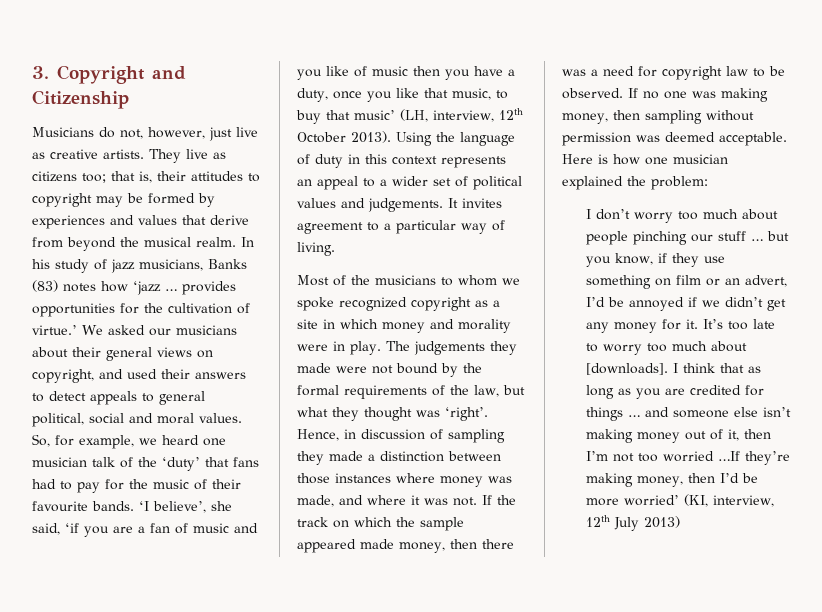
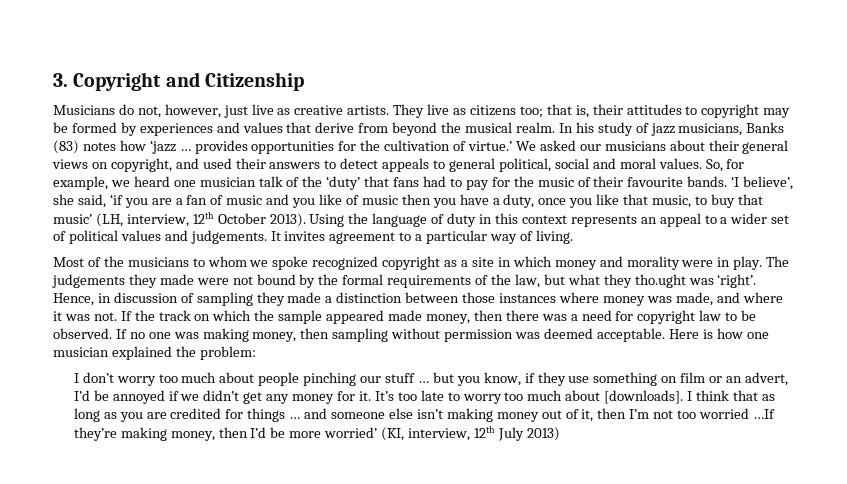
- The judgements they made were not bound by the formal requirements of the law, but what they thought was ‘right’.
+ The judgements they made were not bound by the formal requirements of the law, but what they tho.ught was ‘right’.

